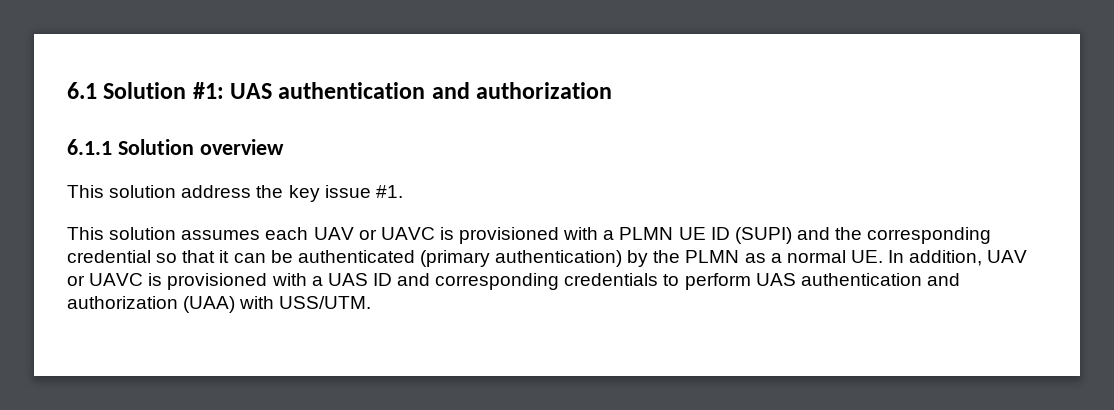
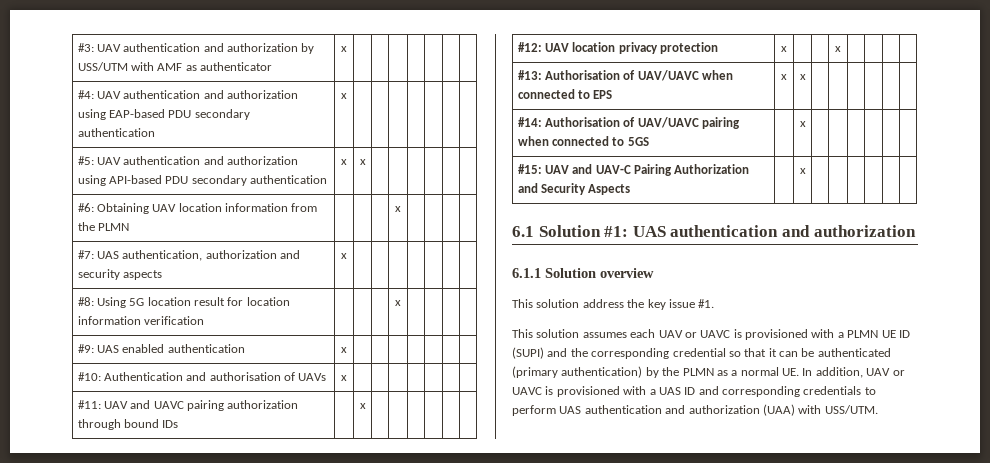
+ #3: UAV authentication and authorization by USS/UTM with AMF as authenticator | x | | | | | | |
+ #4: UAV authentication and authorization using EAP-based PDU secondary authentication | x | | | | | | |
+ #5: UAV authentication and authorization using API-based PDU secondary authentication | x | x | | | | | |
+ #6: Obtaining UAV location information from the PLMN | | | | x | | | |
+ #7: UAS authentication, authorization and security aspects | x | | | | | | |
+ #8: Using 5G location result for location information verification | | | | x | | | |
+ #9: UAS enabled authentication | x | | | | | | |
+ #10: Authentication and authorisation of UAVs | x | | | | | | |
+ #11: UAV and UAVC pairing authorization through bound IDs | | x | | | | | |
+ #12: UAV location privacy protection | x | | | x | | | |
+ #13: Authorisation of UAV/UAVC when connected to EPS | x | x | | | | | |
+ #14: Authorisation of UAV/UAVC pairing when connected to 5GS | | x | | | | | |
+ #15: UAV and UAV-C Pairing Authorization and Security Aspects | | x | | | | | |

